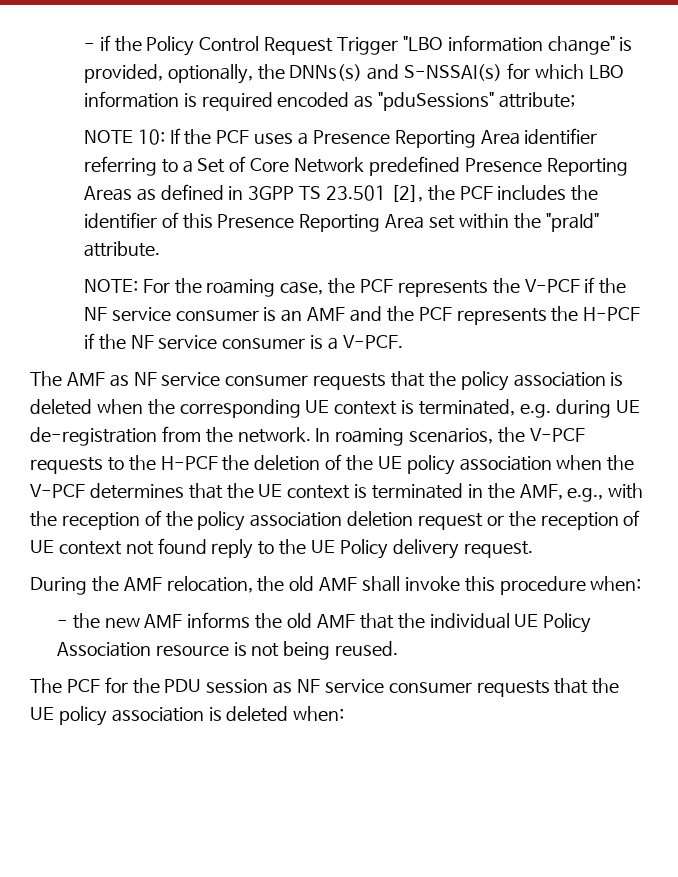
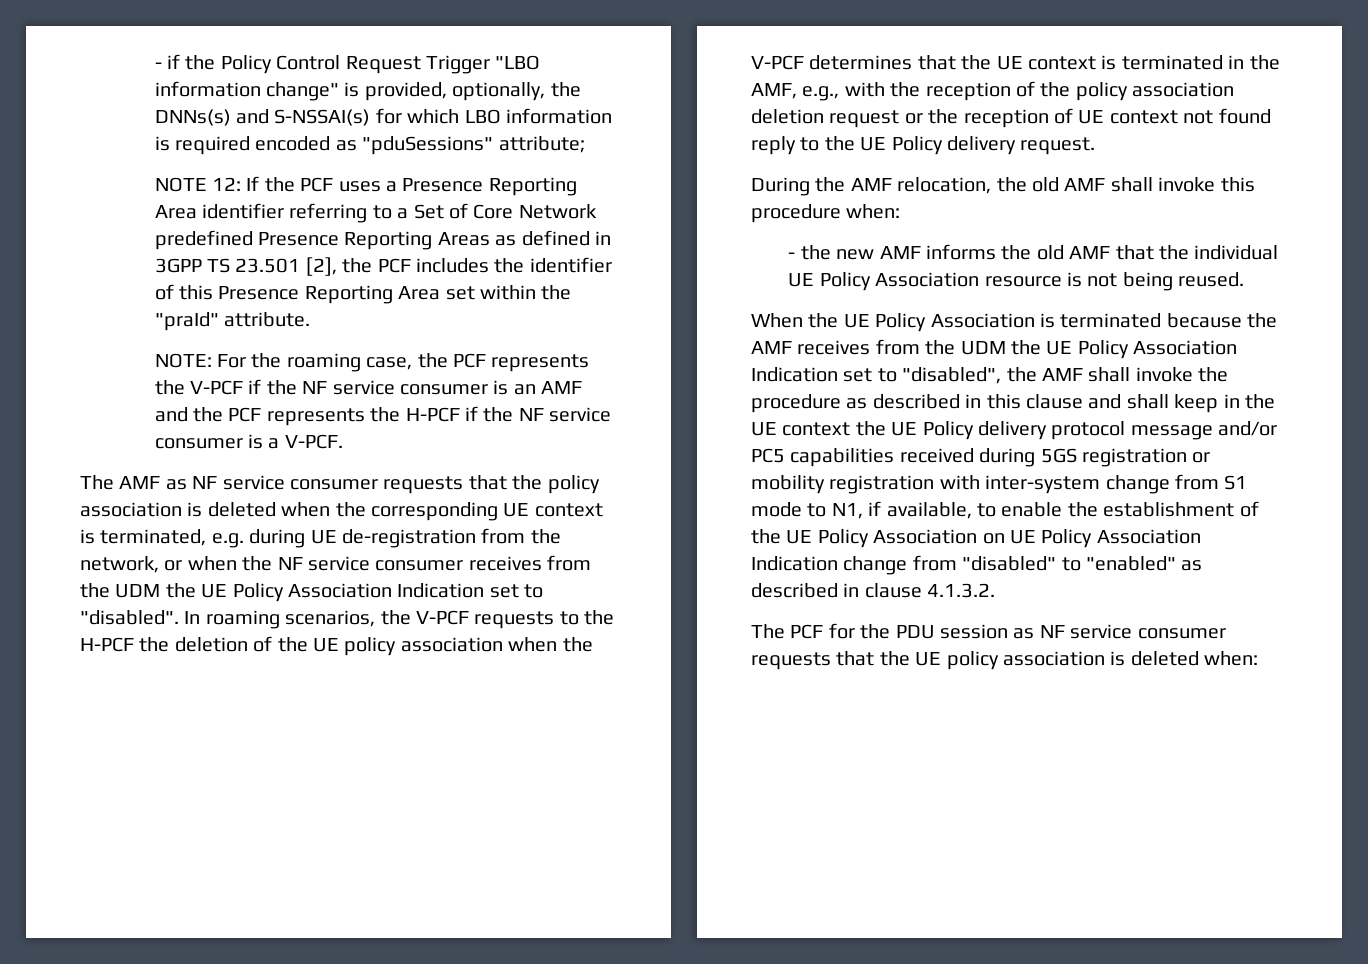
- NOTE 10: If the PCF uses a Presence Reporting Area identifier referring to a Set of Core Network predefined Presence Reporting Areas as defined in 3GPP TS 23.501 [2], the PCF includes the identifier of this Presence Reporting Area set within the "praId" attribute.
+ NOTE 12: If the PCF uses a Presence Reporting Area identifier referring to a Set of Core Network predefined Presence Reporting Areas as defined in 3GPP TS 23.501 [2], the PCF includes the identifier of this Presence Reporting Area set within the "praId" attribute.
- The AMF as NF service consumer requests that the policy association is deleted when the corresponding UE context is terminated, e.g. during UE de-registration from the network.
+ The AMF as NF service consumer requests that the policy association is deleted when the corresponding UE context is terminated, e.g. during UE de-registration from the network, or when the NF service consumer receives from the UDM the UE Policy Association Indication set to "disabled".
+ When the UE Policy Association is terminated because the AMF receives from the UDM the UE Policy Association Indication set to "disabled", the AMF shall invoke the procedure as described in this clause and shall keep in the UE context the UE Policy delivery protocol message and/or PC5 capabilities received during 5GS registration or mobility registration with inter-system change from S1 mode to N1, if available, to enable the establishment of the UE Policy Association on UE Policy Association Indication change from "disabled" to "enabled" as described in clause 4.1.3.2.

